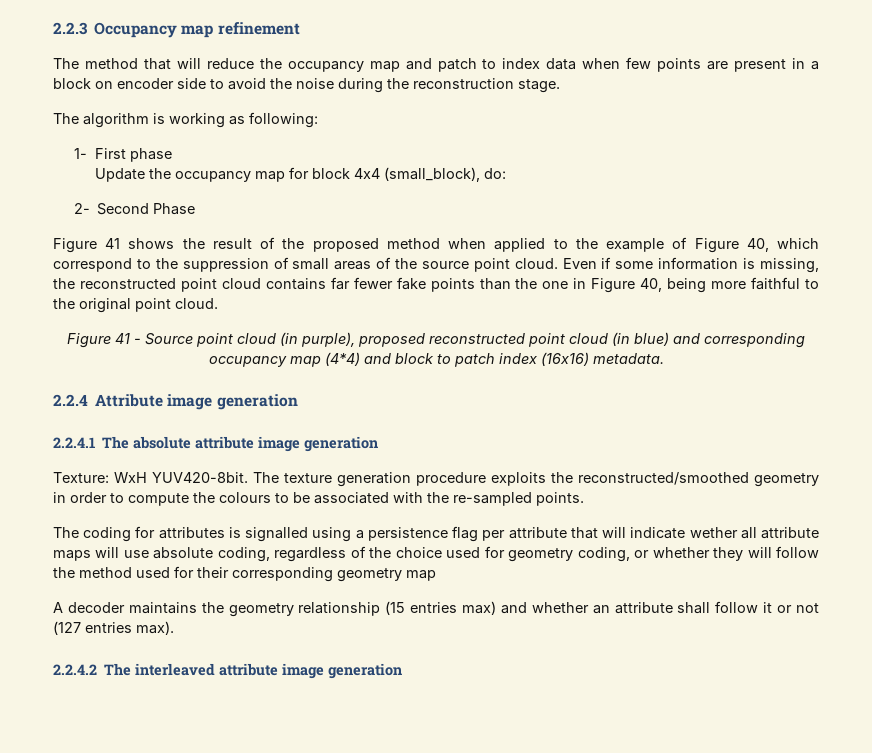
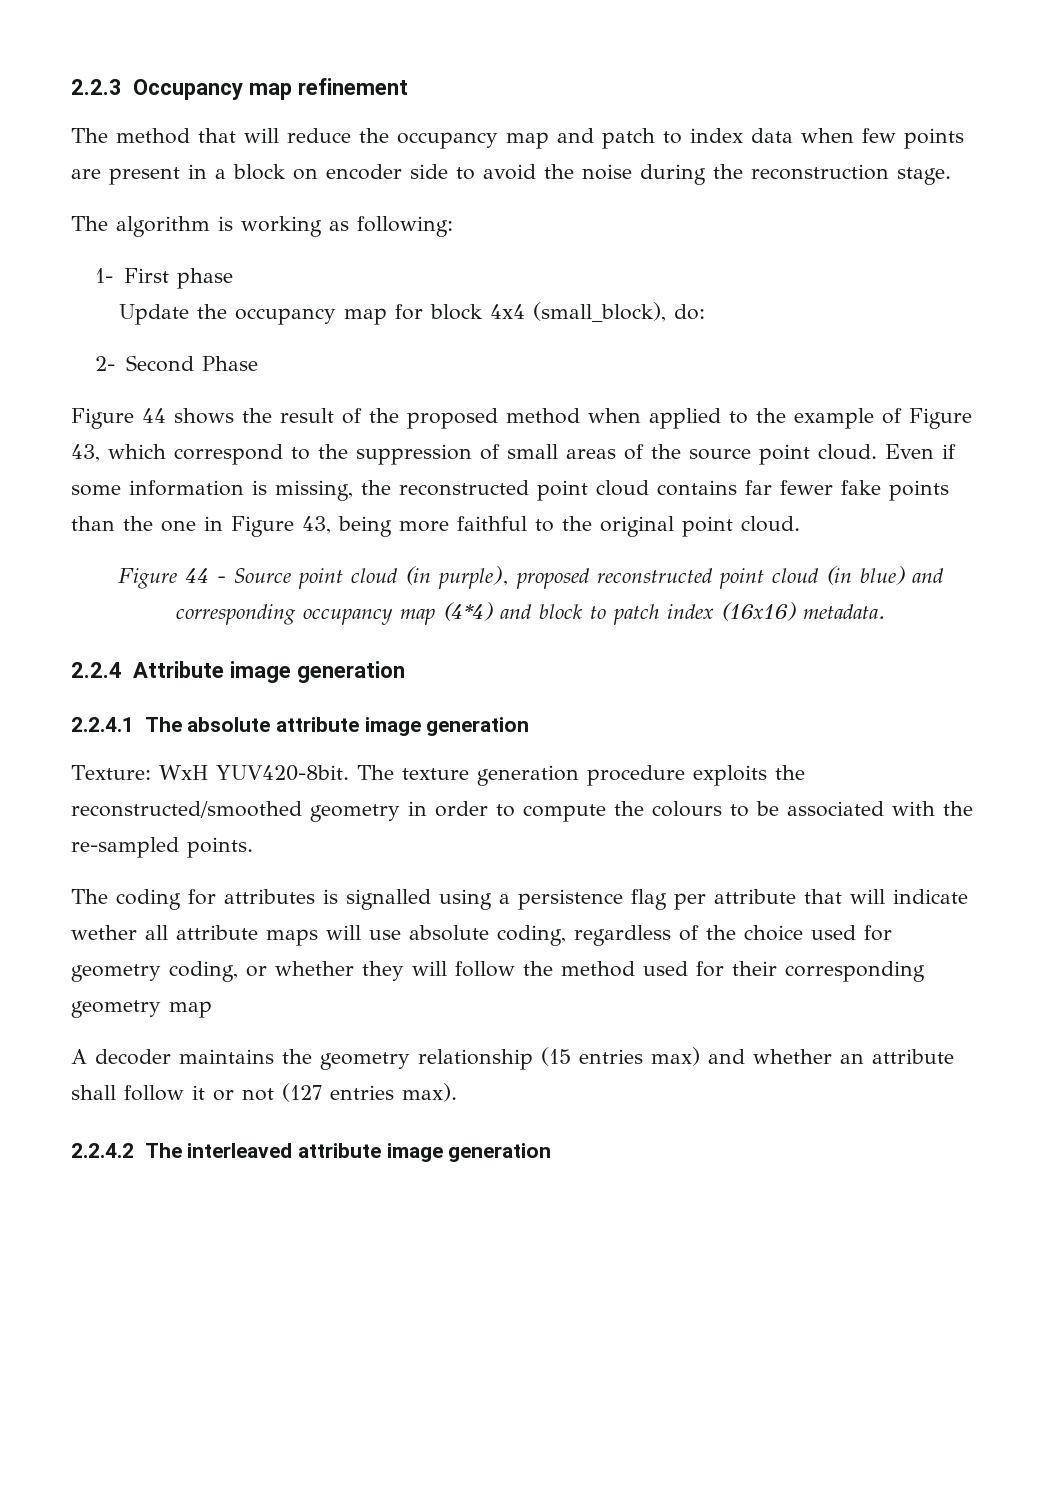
- Figure 41 shows the result of the proposed method when applied to the example of Figure 40, which correspond to the suppression of small areas of the source point cloud.
+ Figure 44 shows the result of the proposed method when applied to the example of Figure 43, which correspond to the suppression of small areas of the source point cloud.
- Even if some information is missing, the reconstructed point cloud contains far fewer fake points than the one in Figure 40, being more faithful to the original point cloud.
+ Even if some information is missing, the reconstructed point cloud contains far fewer fake points than the one in Figure 43, being more faithful to the original point cloud.
- Figure 41 - Source point cloud (in purple), proposed reconstructed point cloud (in blue) and corresponding occupancy map (4*4) and block to patch index (16x16) metadata.
+ Figure 44 - Source point cloud (in purple), proposed reconstructed point cloud (in blue) and corresponding occupancy map (4*4) and block to patch index (16x16) metadata.

